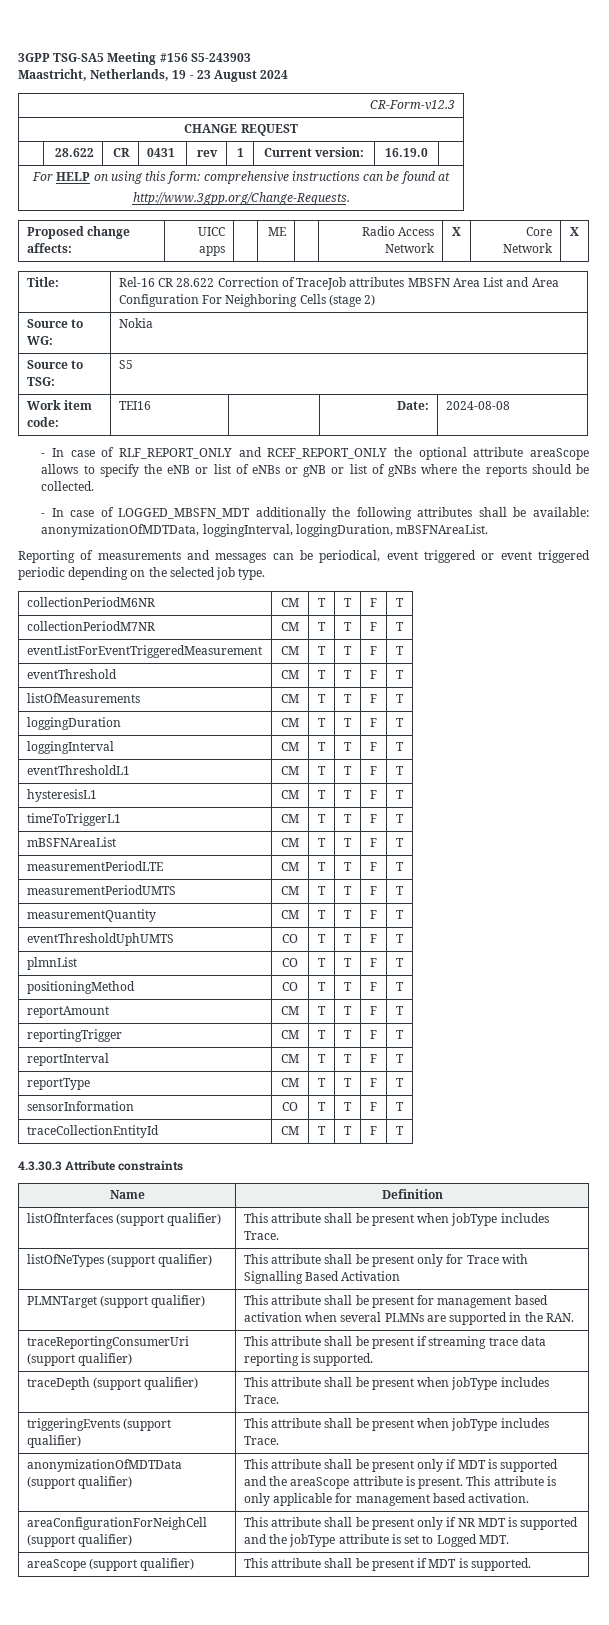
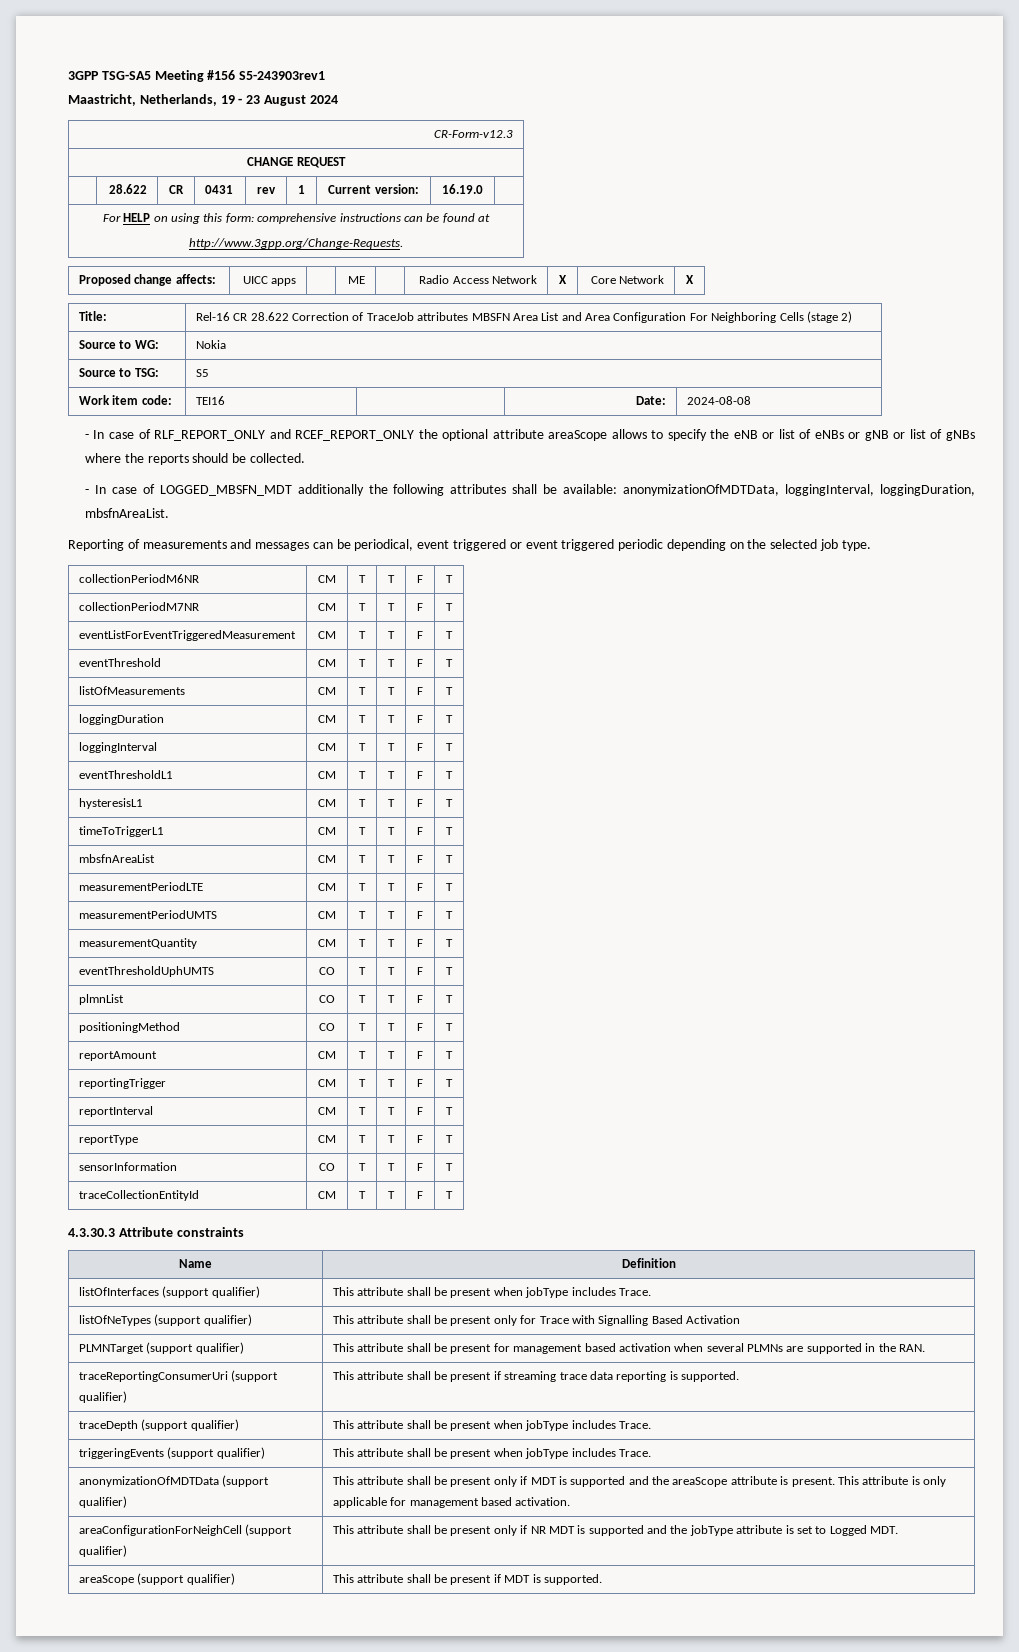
- 3GPP TSG-SA5 Meeting #156 S5-243903
+ 3GPP TSG-SA5 Meeting #156 S5-243903rev1
- - In case of LOGGED_MBSFN_MDT additionally the following attributes shall be available: anonymizationOfMDTData, loggingInterval, loggingDuration, mBSFNAreaList.
+ - In case of LOGGED_MBSFN_MDT additionally the following attributes shall be available: anonymizationOfMDTData, loggingInterval, loggingDuration, mbsfnAreaList.
- mBSFNAreaList | CM | T | T | F | T
+ mbsfnAreaList | CM | T | T | F | T

